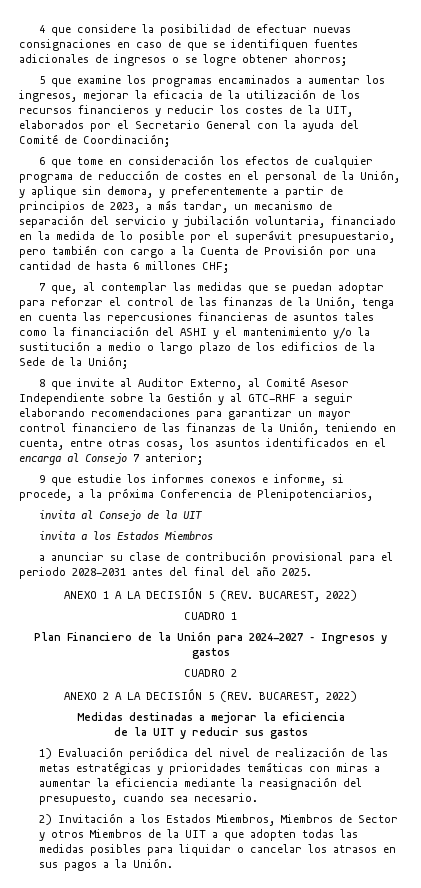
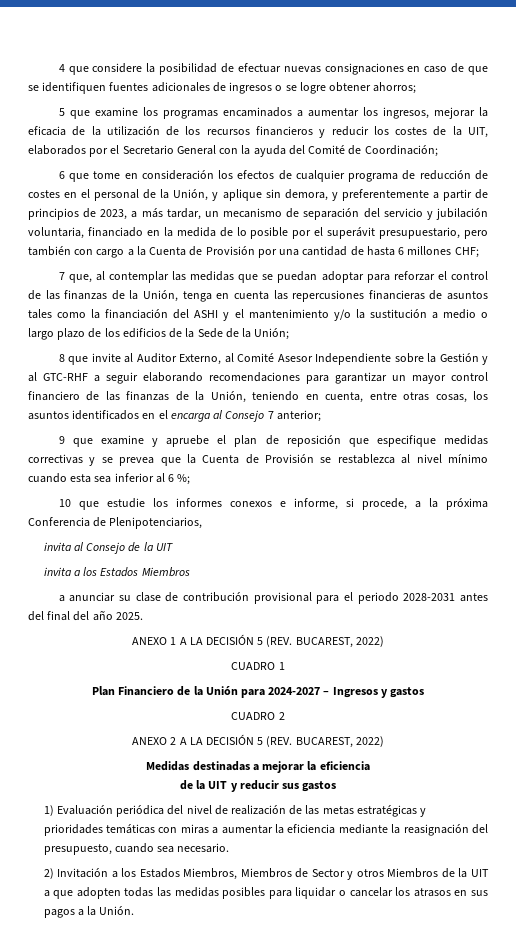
- 9 que estudie los informes conexos e informe, si procede, a la próxima Conferencia de Plenipotenciarios,
+ 9 que examine y apruebe el plan de reposición que especifique medidas correctivas y se prevea que la Cuenta de Provisión se restablezca al nivel mínimo cuando esta sea inferior al 6 %;
+ 10 que estudie los informes conexos e informe, si procede, a la próxima Conferencia de Plenipotenciarios,

